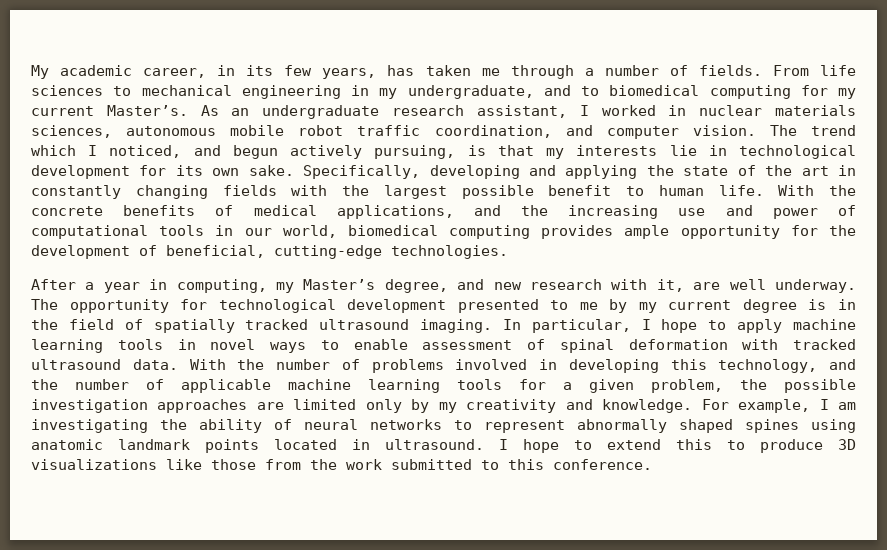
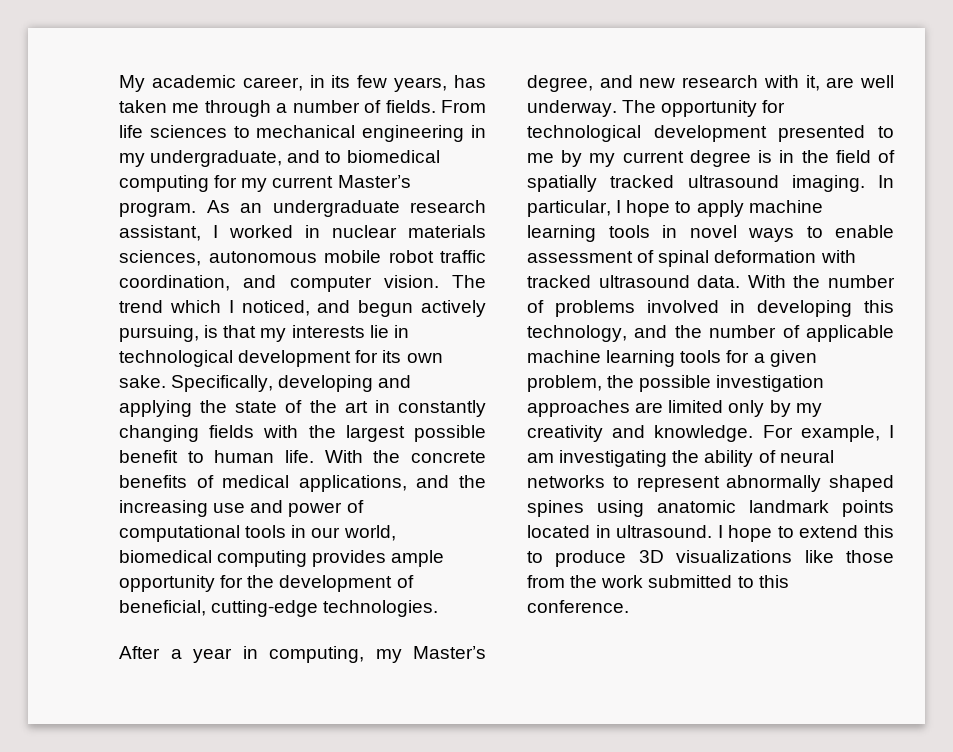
- From life sciences to mechanical engineering in my undergraduate, and to biomedical computing for my current Master’s.
+ From life sciences to mechanical engineering in my undergraduate, and to biomedical computing for my current Master’s program.

